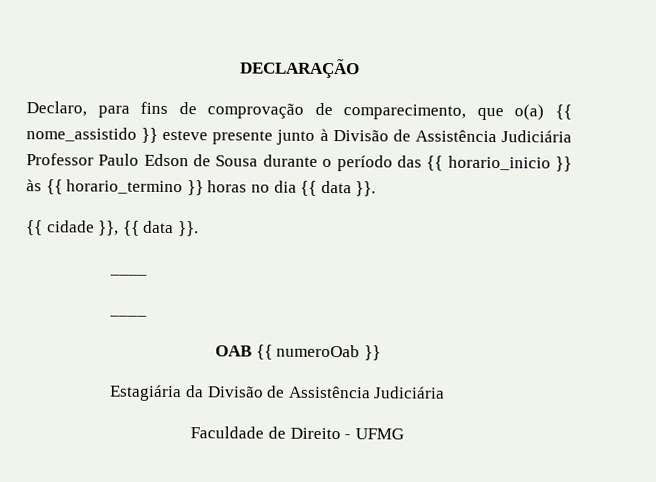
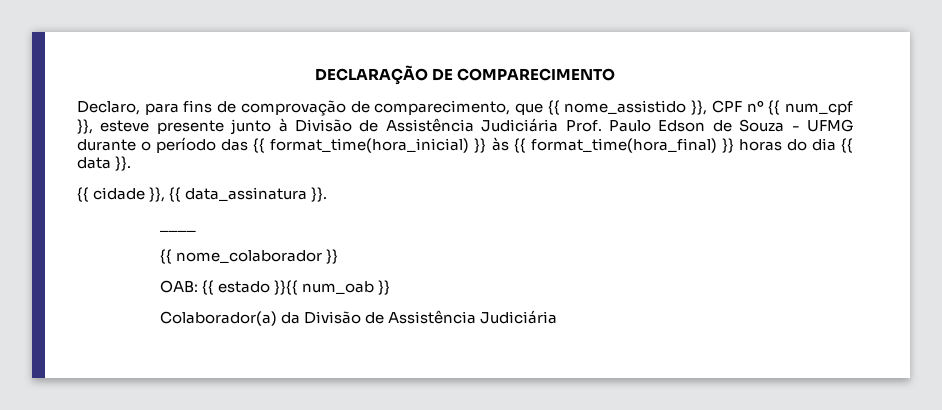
- DECLARAÇÃO
+ DECLARAÇÃO DE COMPARECIMENTO
- Declaro, para fins de comprovação de comparecimento, que o(a) {{ nome_assistido }} esteve presente junto à Divisão de Assistência Judiciária Professor Paulo Edson de Sousa durante o período das {{ horario_inicio }} às {{ horario_termino }} horas no dia {{ data }}.
+ Declaro, para fins de comprovação de comparecimento, que {{ nome_assistido }}, CPF nº {{ num_cpf }}, esteve presente junto à Divisão de Assistência Judiciária Prof. Paulo Edson de Souza - UFMG durante o período das {{ format_time(hora_inicial) }} às {{ format_time(hora_final) }} horas do dia {{ data }}.
- {{ cidade }}, {{ data }}.
+ {{ cidade }}, {{ data_assinatura }}.
  ____
- ____
- OAB {{ numeroOab }}
- Estagiária da Divisão de Assistência Judiciária
+ {{ nome_colaborador }}
+ OAB: {{ estado }}{{ num_oab }}
+ Colaborador(a) da Divisão de Assistência Judiciária
- Faculdade de Direito - UFMG

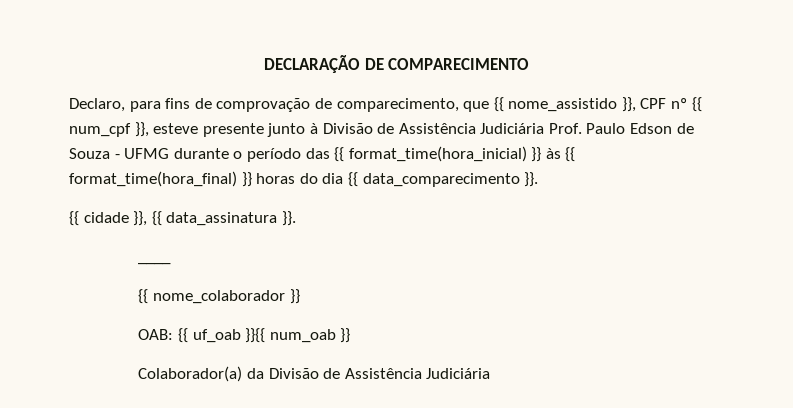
- Declaro, para fins de comprovação de comparecimento, que {{ nome_assistido }}, CPF nº {{ num_cpf }}, esteve presente junto à Divisão de Assistência Judiciária Prof. Paulo Edson de Souza - UFMG durante o período das {{ format_time(hora_inicial) }} às {{ format_time(hora_final) }} horas do dia {{ data }}.
+ Declaro, para fins de comprovação de comparecimento, que {{ nome_assistido }}, CPF nº {{ num_cpf }}, esteve presente junto à Divisão de Assistência Judiciária Prof. Paulo Edson de Souza - UFMG durante o período das {{ format_time(hora_inicial) }} às {{ format_time(hora_final) }} horas do dia {{ data_comparecimento }}.
- OAB: {{ estado }}{{ num_oab }}
+ OAB: {{ uf_oab }}{{ num_oab }}

